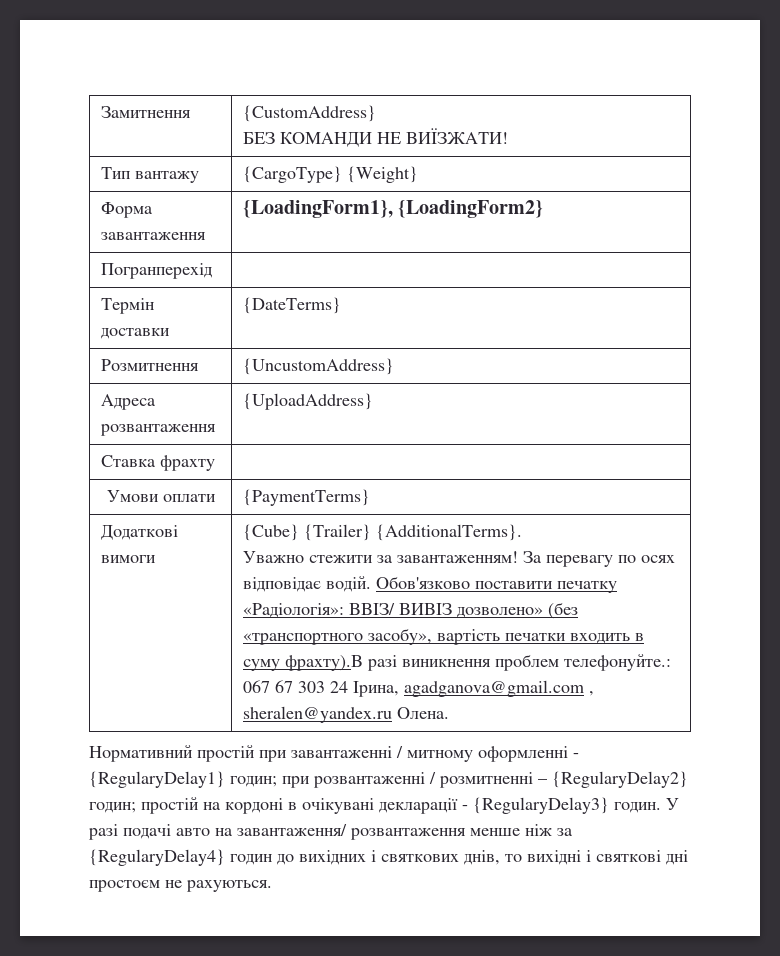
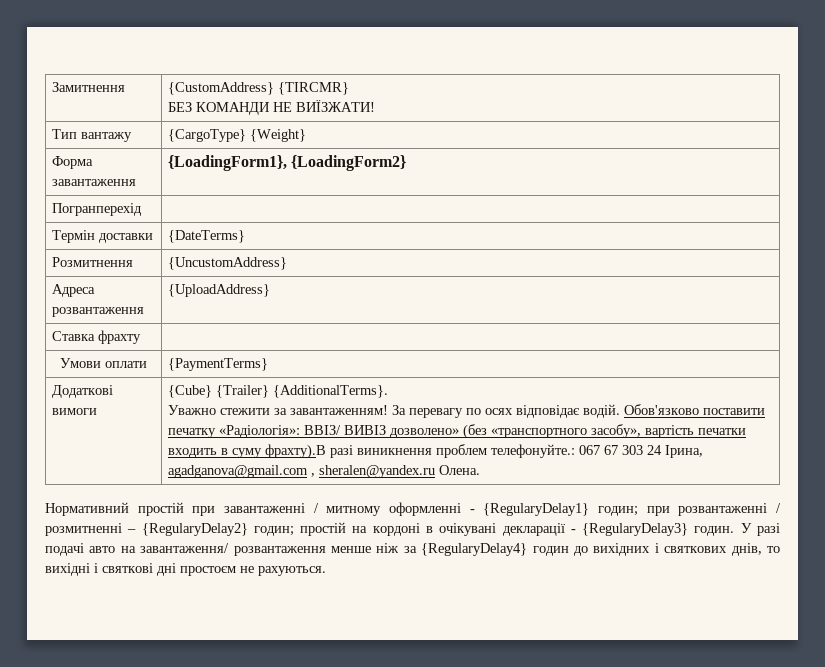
- Замитнення | {CustomAddress}
+ Замитнення | {CustomAddress} {TIRCMR}

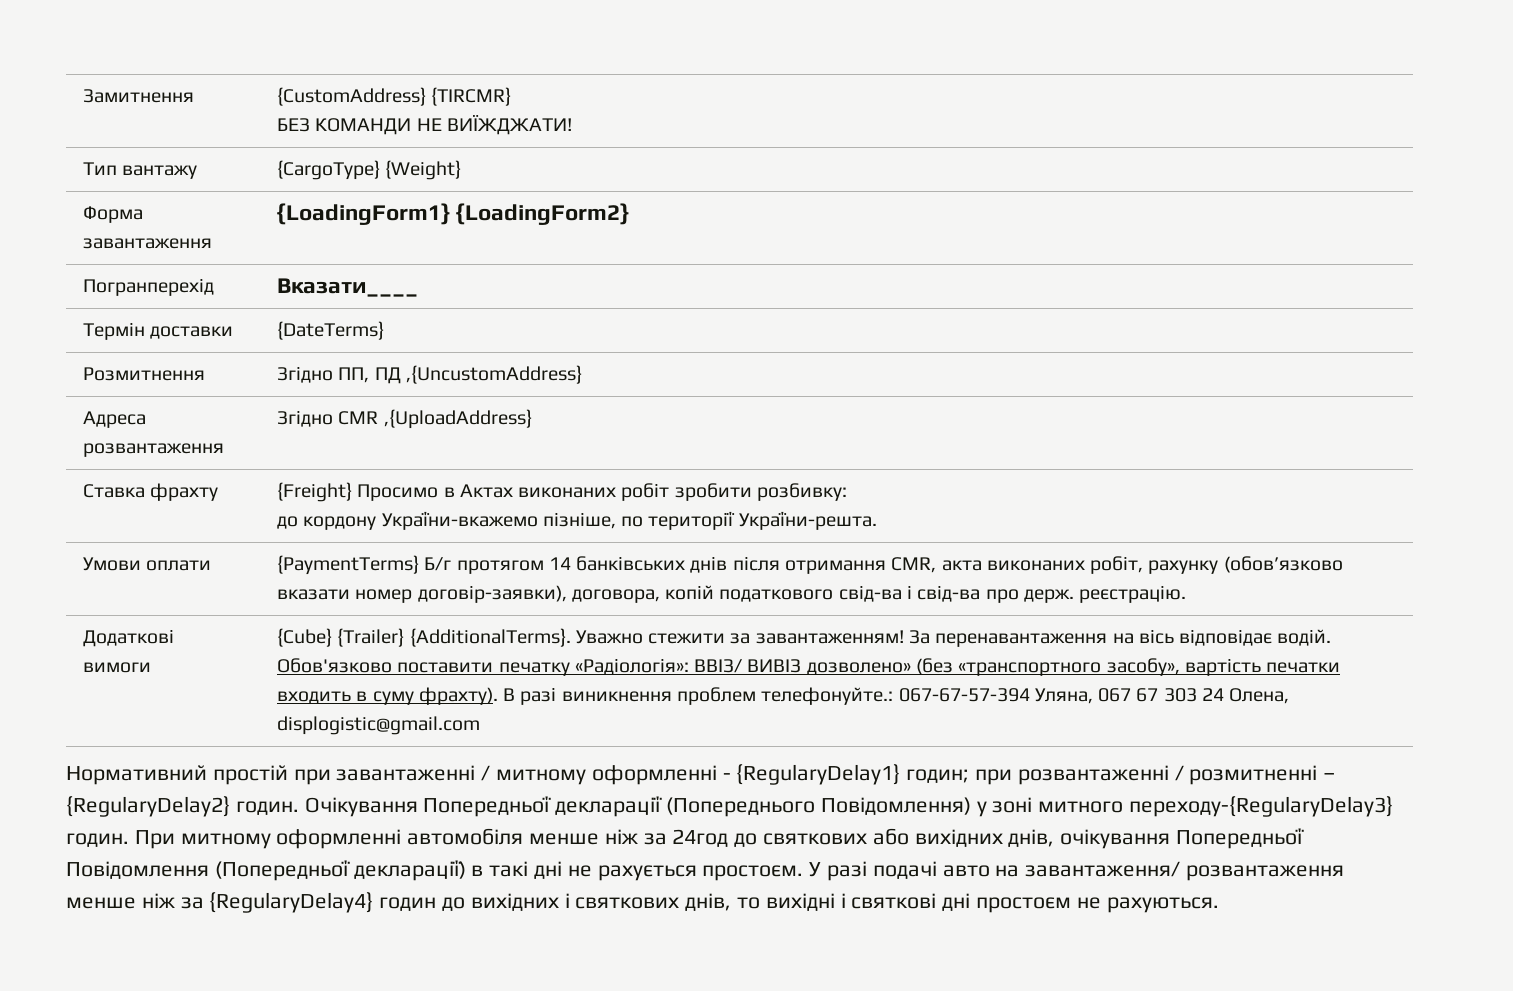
  Замитнення | {CustomAddress} {TIRCMR}
- БЕЗ КОМАНДИ НЕ ВИЇЗЖАТИ!
+ БЕЗ КОМАНДИ НЕ ВИЇЖДЖАТИ!
- Форма завантаження | {LoadingForm1}, {LoadingForm2}
+ Форма завантаження | {LoadingForm1} {LoadingForm2}
- Погранперехід |
+ Погранперехід | Вказати____
- Розмитнення | {UncustomAddress}
+ Розмитнення | Згідно ПП, ПД ,{UncustomAddress}
- Адреса розвантаження | {UploadAddress}
+ Адреса розвантаження | Згідно CMR ,{UploadAddress}
- Ставка фрахту |
- Умови оплати | {PaymentTerms}
+ Ставка фрахту | {Freight} Просимо в Актах виконаних робіт зробити розбивку:
+ до кордону України-вкажемо пізніше, по території України-решта.
+ Умови оплати | {PaymentTerms} Б/г протягом 14 банківських днів після отримання CMR, акта виконаних робіт, рахунку (обов’язково вказати номер договір-заявки), договора, копій податкового свід-ва і свід-ва про держ. реєстрацію.
- {Cube} {Trailer} {AdditionalTerms}.
- Уважно стежити за завантаженням!
+ {Cube} {Trailer} {AdditionalTerms}. Уважно стежити за завантаженням!
- За перевагу по осях відповідає водій.
+ За перенавантаження на вісь відповідає водій.
- Обов'язково поставити печатку «Радіологія»: ВВІЗ/ ВИВІЗ дозволено» (без «транспортного засобу», вартість печатки входить в суму фрахту).В разі виникнення проблем телефонуйте.: 067 67 303 24 Ірина, agadganova@gmail.com , sheralen@yandex.ru Олена.
+ Обов'язково поставити печатку «Радіологія»: ВВІЗ/ ВИВІЗ дозволено» (без «транспортного засобу», вартість печатки входить в суму фрахту). В разі виникнення проблем телефонуйте.: 067-67-57-394 Уляна, 067 67 303 24 Олена, displogistic@gmail.com
- Нормативний простій при завантаженні / митному оформленні - {RegularyDelay1} годин; при розвантаженні / розмитненні – {RegularyDelay2} годин; простій на кордоні в очікувані декларації - {RegularyDelay3} годин.
+ Нормативний простій при завантаженні / митному оформленні - {RegularyDelay1} годин; при розвантаженні / розмитненні – {RegularyDelay2} годин. Очікування Попередньої декларації (Попереднього Повідомлення) у зоні митного переходу-{RegularyDelay3} годин. При митному оформленні автомобіля менше ніж за 24год до святкових або вихідних днів, очікування Попередньої Повідомлення (Попередньої декларації) в такі дні не рахується простоєм.

